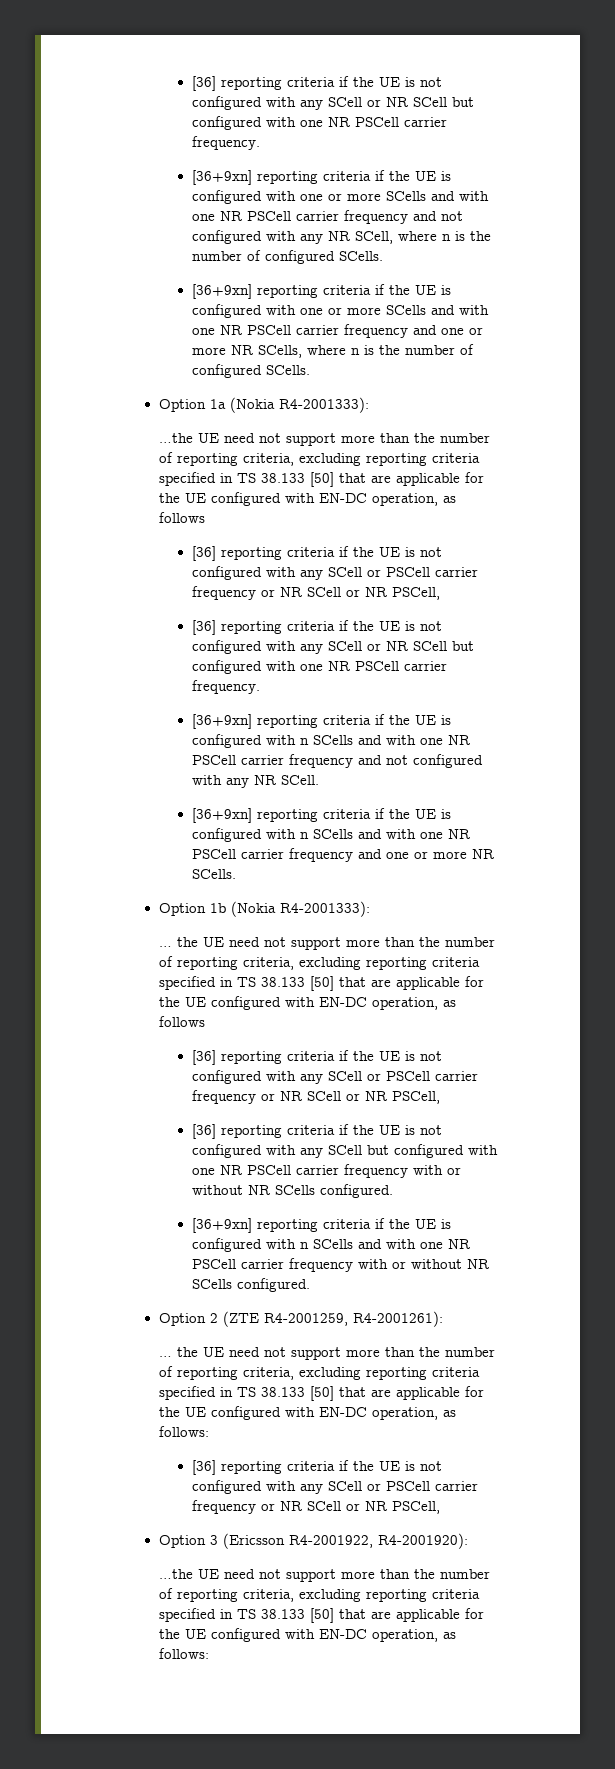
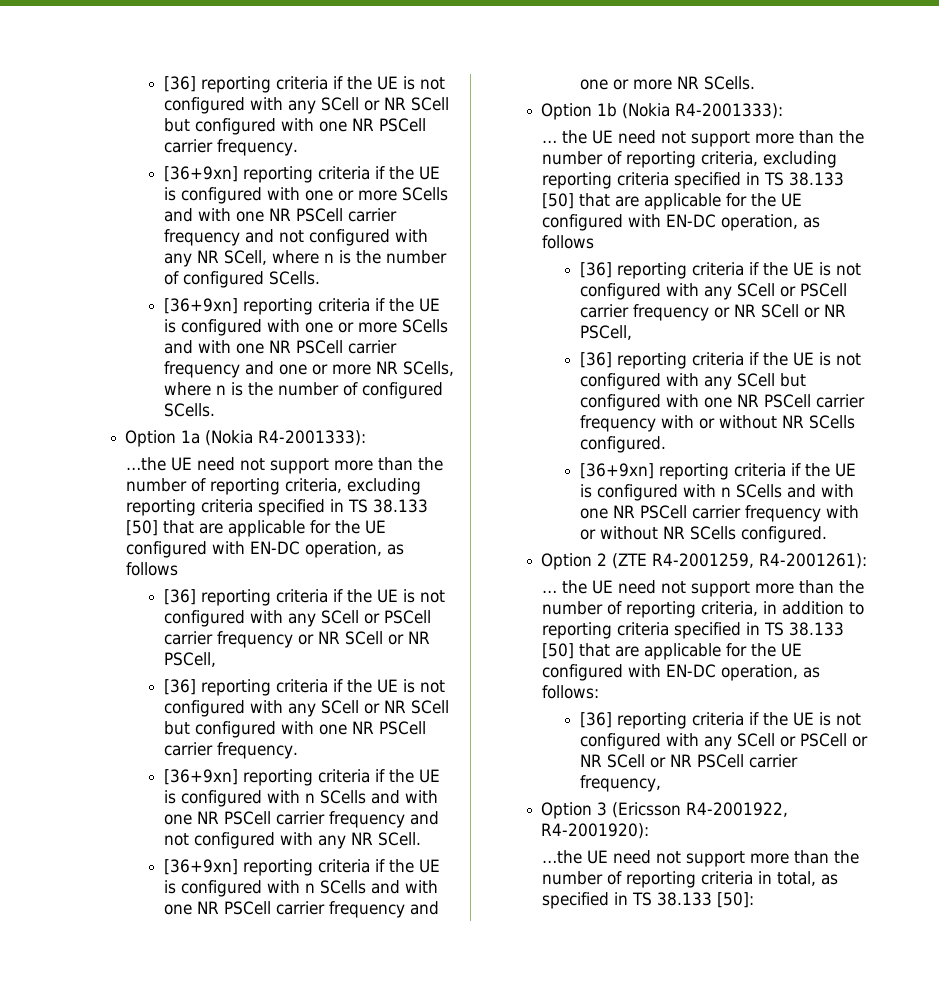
- … the UE need not support more than the number of reporting criteria, excluding reporting criteria specified in TS 38.133 [50] that are applicable for the UE configured with EN-DC operation, as follows:
- [36] reporting criteria if the UE is not configured with any SCell or PSCell carrier frequency or NR SCell or NR PSCell,
+ … the UE need not support more than the number of reporting criteria, in addition to reporting criteria specified in TS 38.133 [50] that are applicable for the UE configured with EN-DC operation, as follows:
+ [36] reporting criteria if the UE is not configured with any SCell or PSCell or NR SCell or NR PSCell carrier frequency,
- …the UE need not support more than the number of reporting criteria, excluding reporting criteria specified in TS 38.133 [50] that are applicable for the UE configured with EN-DC operation, as follows:
+ …the UE need not support more than the number of reporting criteria in total, as specified in TS 38.133 [50]:

